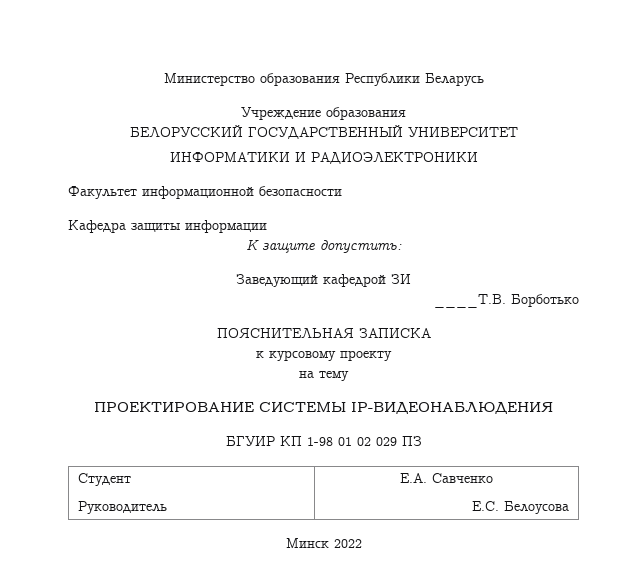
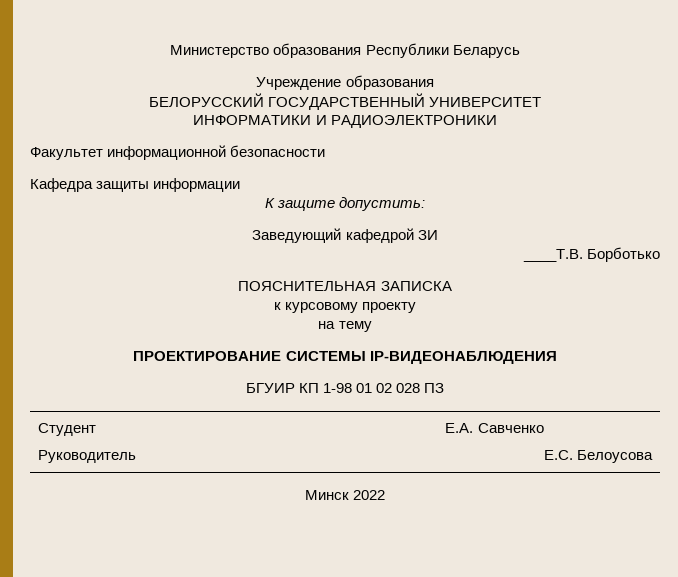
- БГУИР КП 1-98 01 02 029 ПЗ
+ БГУИР КП 1-98 01 02 028 ПЗ

